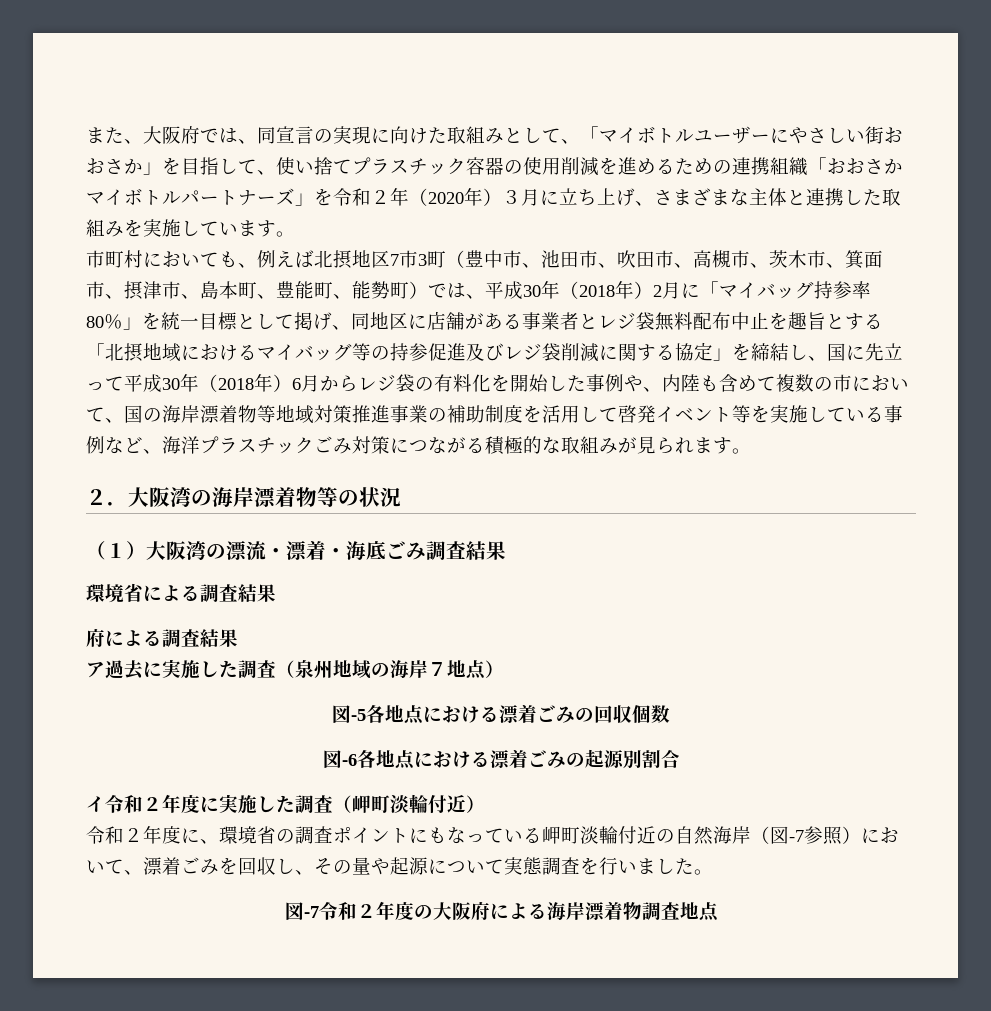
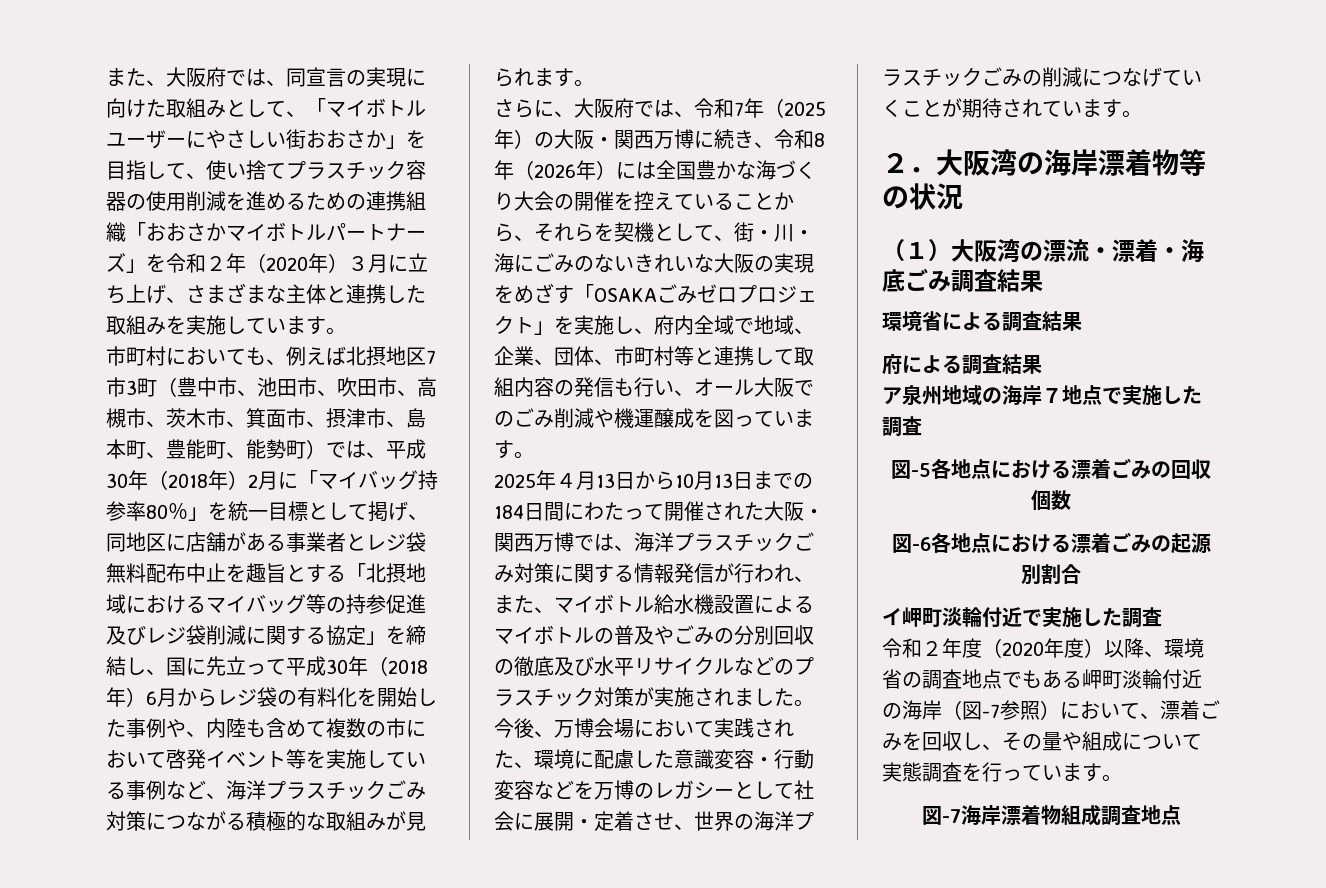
- 市町村においても、例えば北摂地区7市3町（豊中市、池田市、吹田市、高槻市、茨木市、箕面市、摂津市、島本町、豊能町、能勢町）では、平成30年（2018年）2月に「マイバッグ持参率80％」を統一目標として掲げ、同地区に店舗がある事業者とレジ袋無料配布中止を趣旨とする「北摂地域におけるマイバッグ等の持参促進及びレジ袋削減に関する協定」を締結し、国に先立って平成30年（2018年）6月からレジ袋の有料化を開始した事例や、内陸も含めて複数の市において、国の海岸漂着物等地域対策推進事業の補助制度を活用して啓発イベント等を実施している事例など、海洋プラスチックごみ対策につながる積極的な取組みが見られます。
+ 市町村においても、例えば北摂地区7市3町（豊中市、池田市、吹田市、高槻市、茨木市、箕面市、摂津市、島本町、豊能町、能勢町）では、平成30年（2018年）2月に「マイバッグ持参率80％」を統一目標として掲げ、同地区に店舗がある事業者とレジ袋無料配布中止を趣旨とする「北摂地域におけるマイバッグ等の持参促進及びレジ袋削減に関する協定」を締結し、国に先立って平成30年（2018年）6月からレジ袋の有料化を開始した事例や、内陸も含めて複数の市において啓発イベント等を実施している事例など、海洋プラスチックごみ対策につながる積極的な取組みが見られます。
+ さらに、大阪府では、令和7年（2025年）の大阪・関西万博に続き、令和8年（2026年）には全国豊かな海づくり大会の開催を控えていることから、それらを契機として、街・川・海にごみのないきれいな大阪の実現をめざす「OSAKAごみゼロプロジェクト」を実施し、府内全域で地域、企業、団体、市町村等と連携して取組内容の発信も行い、オール大阪でのごみ削減や機運醸成を図っています。
+ 2025年４月13日から10月13日までの184日間にわたって開催された大阪・関西万博では、海洋プラスチックごみ対策に関する情報発信が行われ、また、マイボトル給水機設置によるマイボトルの普及やごみの分別回収の徹底及び水平リサイクルなどのプラスチック対策が実施されました。今後、万博会場において実践された、環境に配慮した意識変容・行動変容などを万博のレガシーとして社会に展開・定着させ、世界の海洋プラスチックごみの削減につなげていくことが期待されています。
- ア過去に実施した調査（泉州地域の海岸７地点）
+ ア泉州地域の海岸７地点で実施した調査
- イ令和２年度に実施した調査（岬町淡輪付近）
- 令和２年度に、環境省の調査ポイントにもなっている岬町淡輪付近の自然海岸（図-7参照）において、漂着ごみを回収し、その量や起源について実態調査を行いました。
+ イ岬町淡輪付近で実施した調査
+ 令和２年度（2020年度）以降、環境省の調査地点でもある岬町淡輪付近の海岸（図-7参照）において、漂着ごみを回収し、その量や組成について実態調査を行っています。
- 図-7令和２年度の大阪府による海岸漂着物調査地点
+ 図-7海岸漂着物組成調査地点

